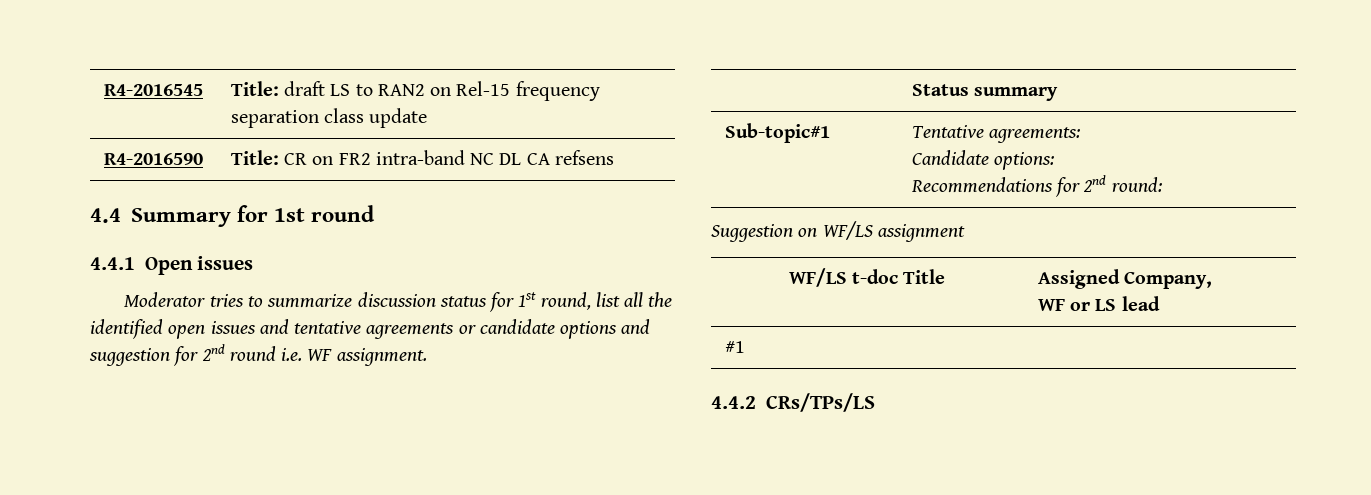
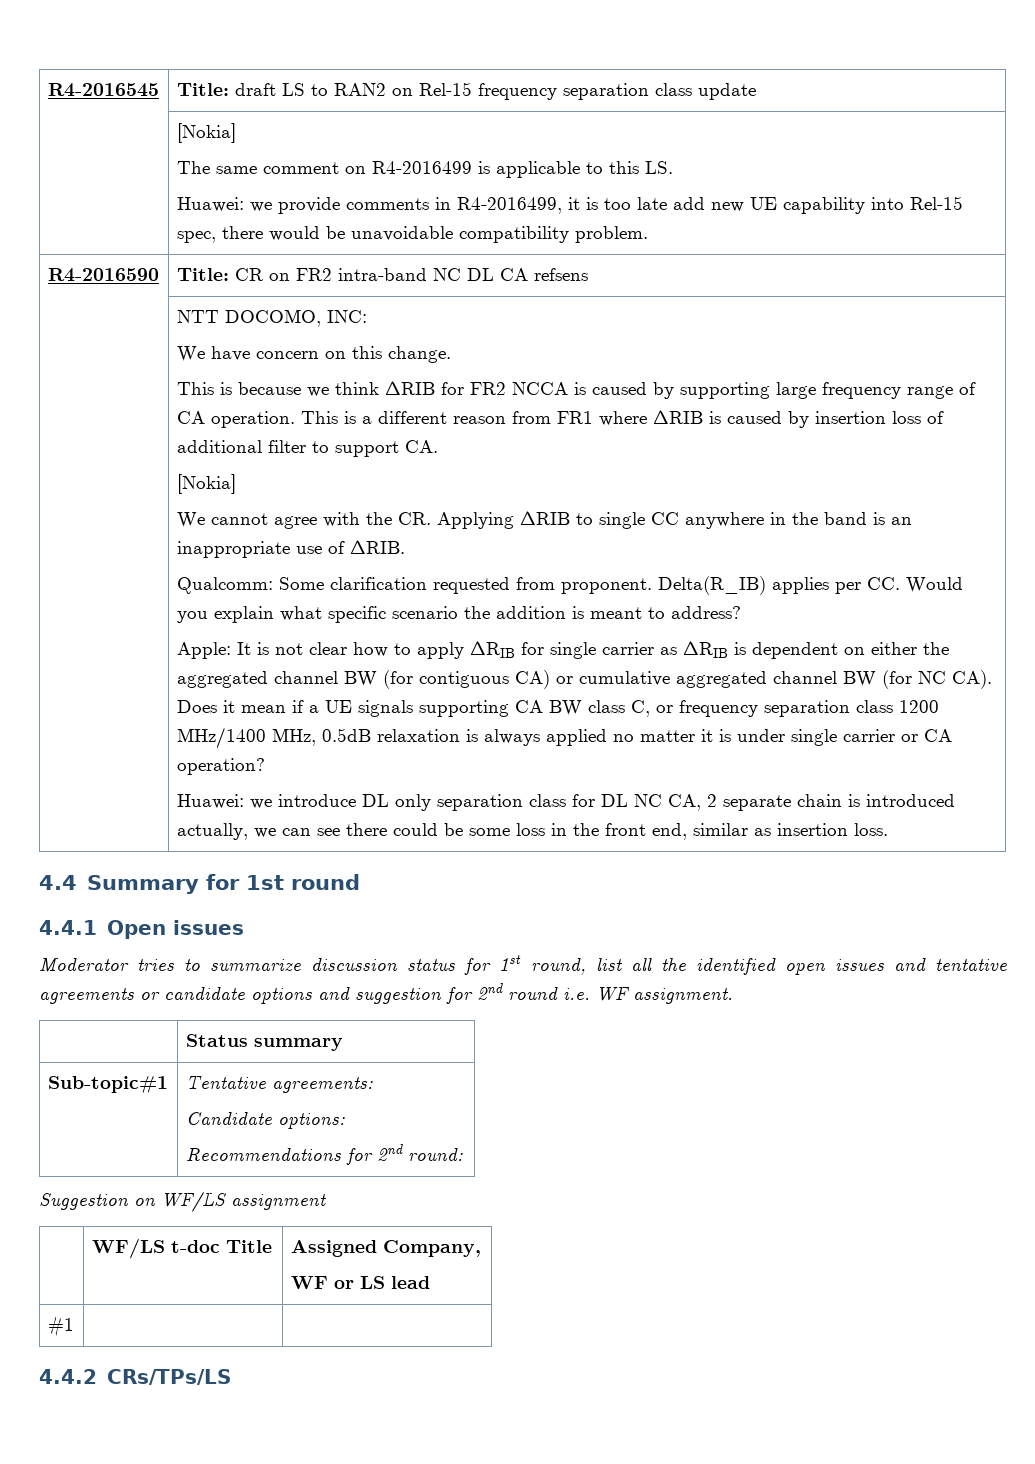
+ | [Nokia]
+ The same comment on R4-2016499 is applicable to this LS.
+ Huawei: we provide comments in R4-2016499, it is too late add new UE capability into Rel-15 spec, there would be unavoidable compatibility problem.
+ NTT DOCOMO, INC:
+ We have concern on this change.
+ This is because we think ΔRIB for FR2 NCCA is caused by supporting large frequency range of CA operation. This is a different reason from FR1 where ΔRIB is caused by insertion loss of additional filter to support CA.
+ [Nokia]
+ We cannot agree with the CR. Applying ΔRIB to single CC anywhere in the band is an inappropriate use of ΔRIB.
+ Qualcomm: Some clarification requested from proponent. Delta(R_IB) applies per CC. Would you explain what specific scenario the addition is meant to address?
+ Apple: It is not clear how to apply ΔRIB for single carrier as ΔRIB is dependent on either the aggregated channel BW (for contiguous CA) or cumulative aggregated channel BW (for NC CA). Does it mean if a UE signals supporting CA BW class C, or frequency separation class 1200 MHz/1400 MHz, 0.5dB relaxation is always applied no matter it is under single carrier or CA operation?
+ Huawei: we introduce DL only separation class for DL NC CA, 2 separate chain is introduced actually, we can see there could be some loss in the front end, similar as insertion loss.

